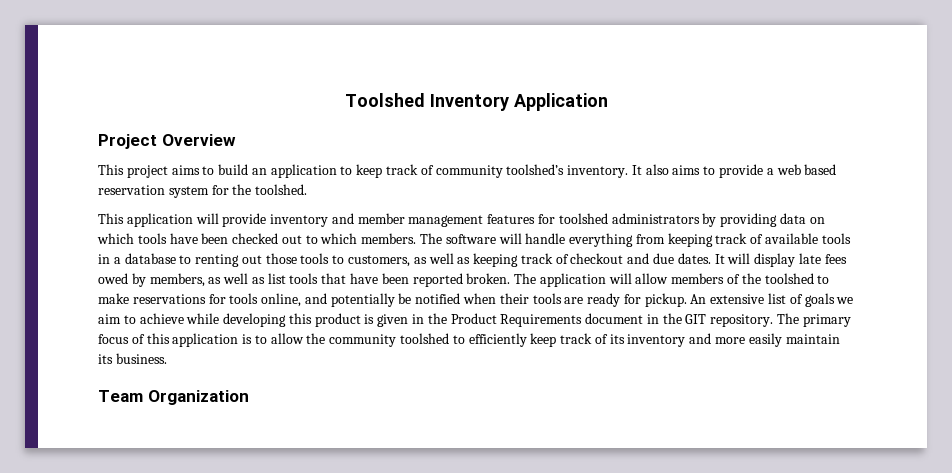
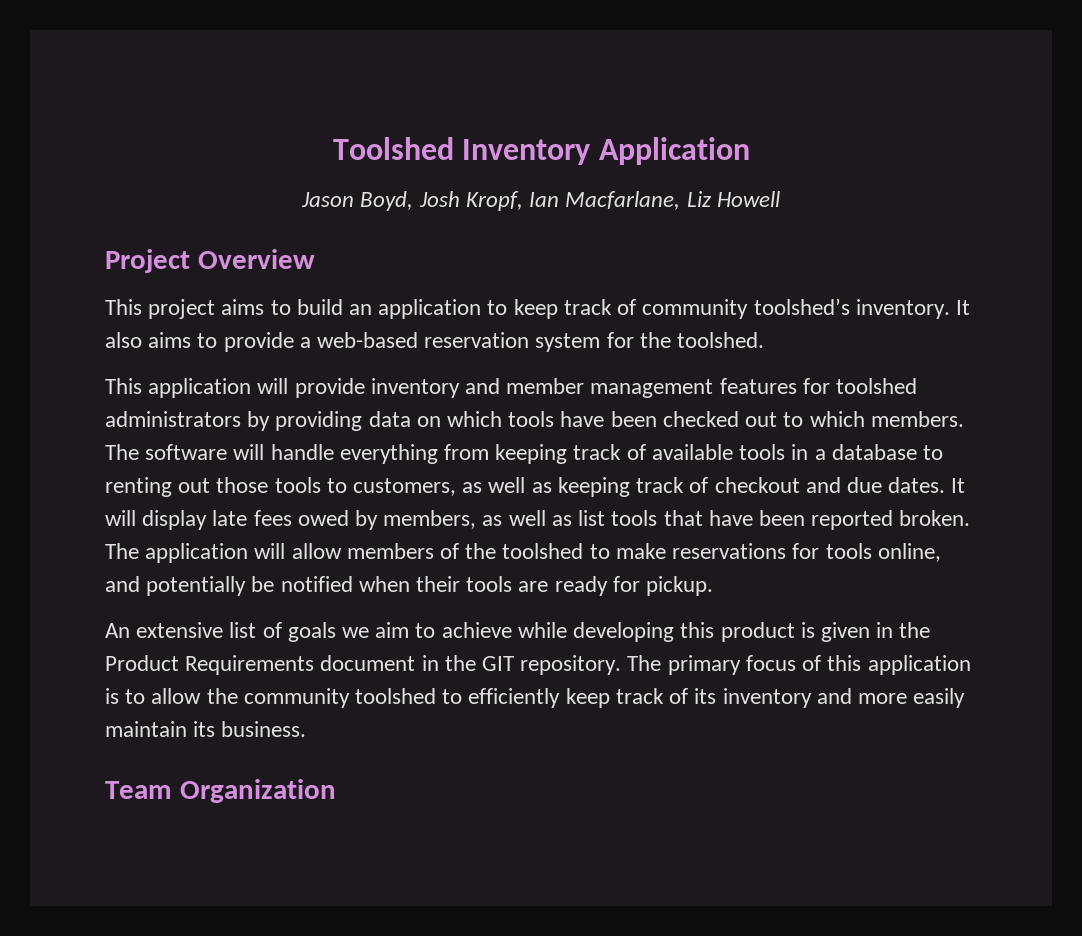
+ Jason Boyd, Josh Kropf, Ian Macfarlane, Liz Howell
- It also aims to provide a web based reservation system for the toolshed.
+ It also aims to provide a web-based reservation system for the toolshed.
- The application will allow members of the toolshed to make reservations for tools online, and potentially be notified when their tools are ready for pickup. An extensive list of goals we aim to achieve while developing this product is given in the Product Requirements document in the GIT repository.
+ The application will allow members of the toolshed to make reservations for tools online, and potentially be notified when their tools are ready for pickup.
+ An extensive list of goals we aim to achieve while developing this product is given in the Product Requirements document in the GIT repository.

